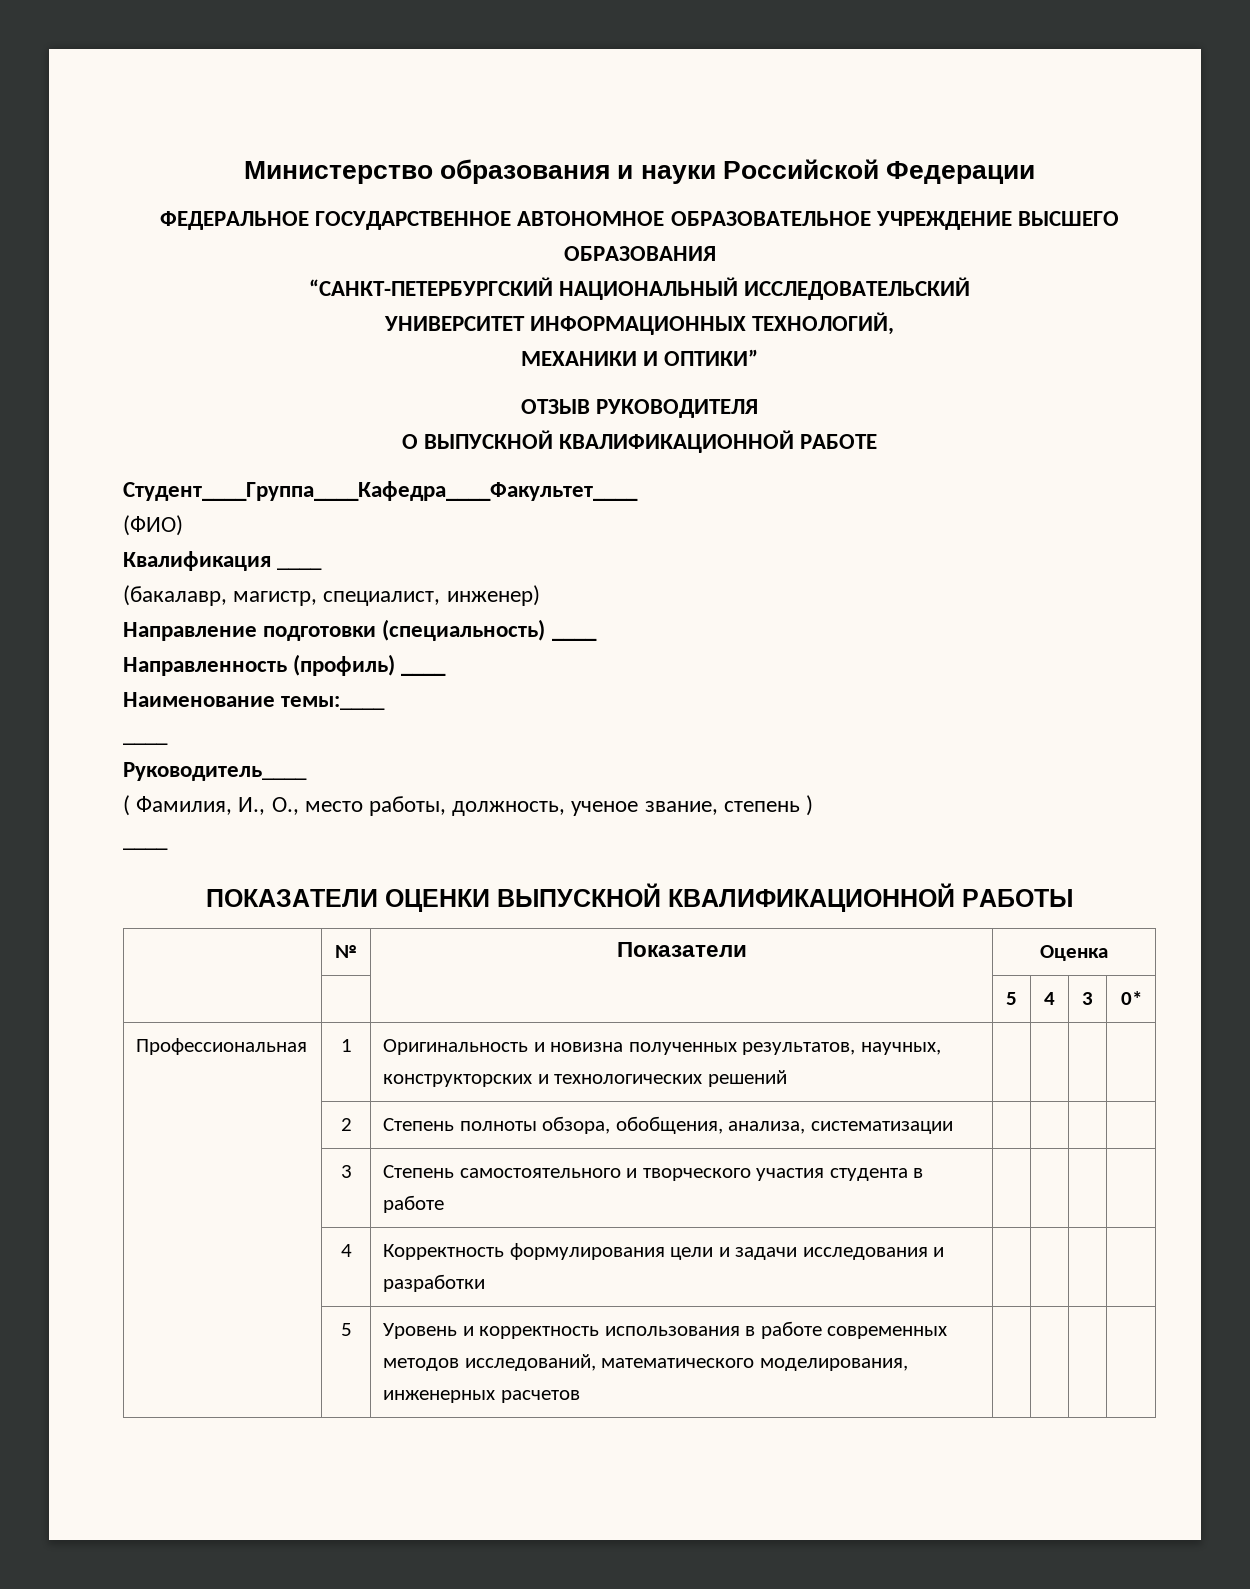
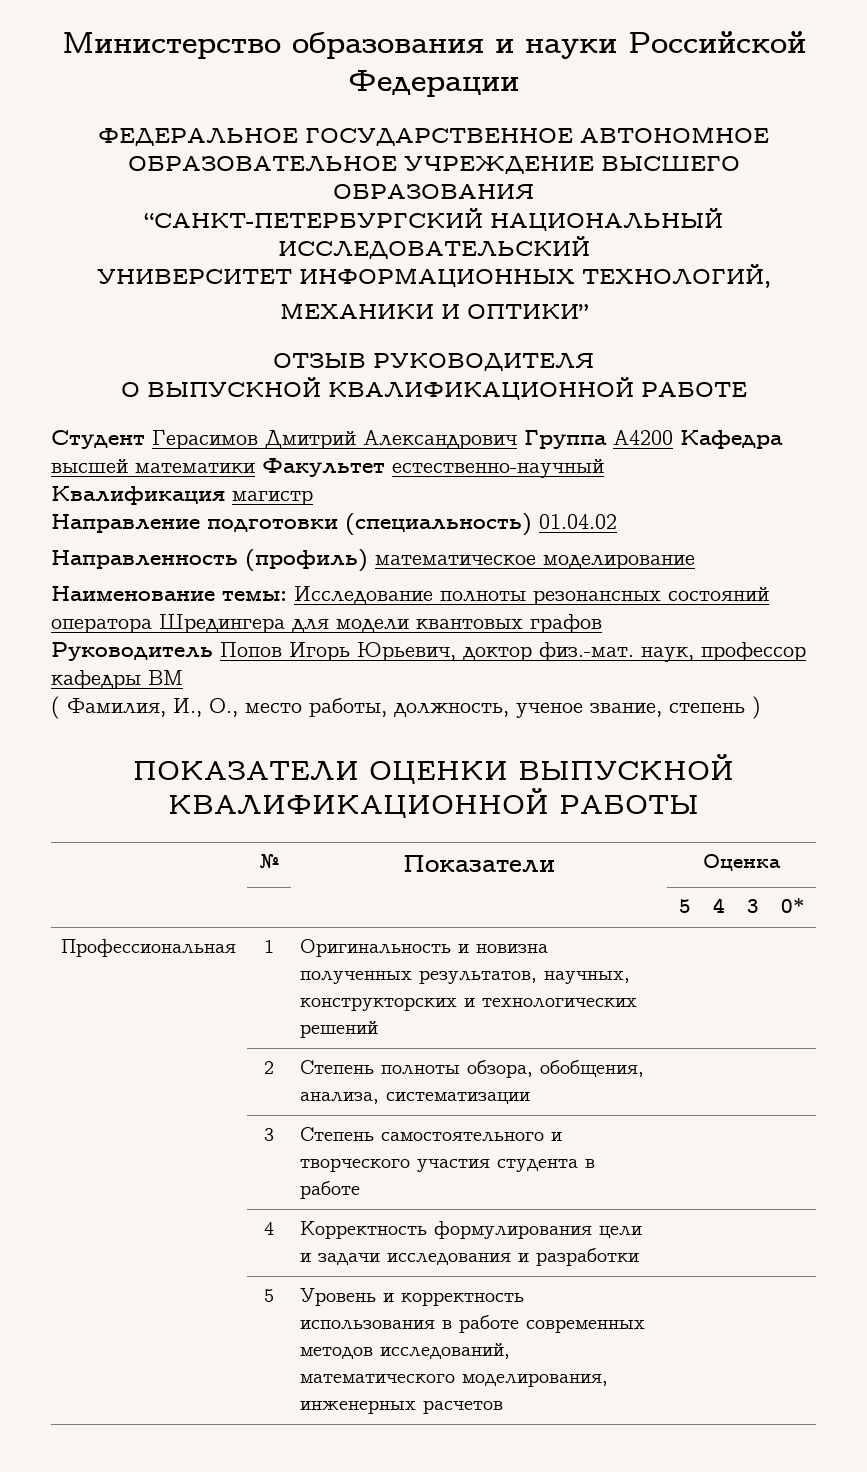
- Студент____Группа____Кафедра____Факультет____
- (ФИО)
- Квалификация ____
- (бакалавр, магистр, специалист, инженер)
+ Студент Герасимов Дмитрий Александрович Группа A4200 Кафедра высшей математики Факультет естественно-научный
+ Квалификация магистр
- Направление подготовки (специальность) ____
+ Направление подготовки (специальность) 01.04.02
- Направленность (профиль) ____
+ Направленность (профиль) математическое моделирование
- Наименование темы:____
- ____
- Руководитель____
+ Наименование темы: Исследование полноты резонансных состояний оператора Шредингера для модели квантовых графов
+ Руководитель Попов Игорь Юрьевич, доктор физ.-мат. наук, профессор кафедры ВМ
  ( Фамилия, И., О., место работы, должность, ученое звание, степень )
- ____

